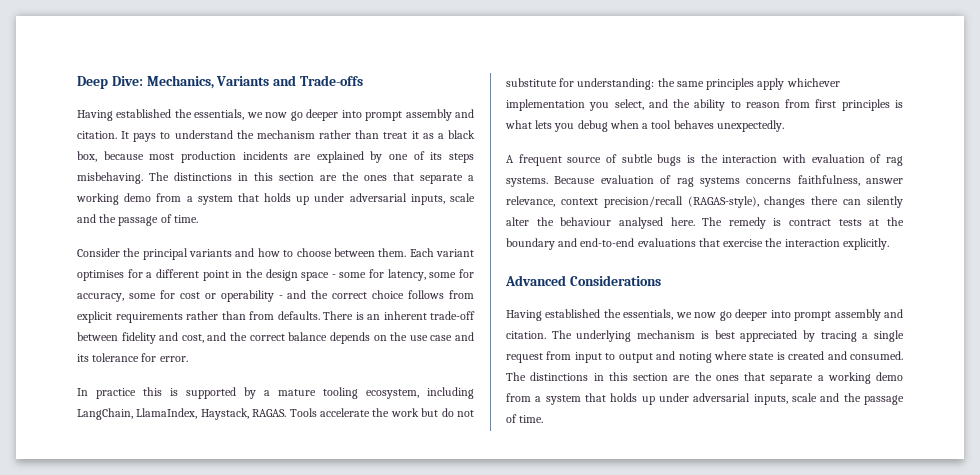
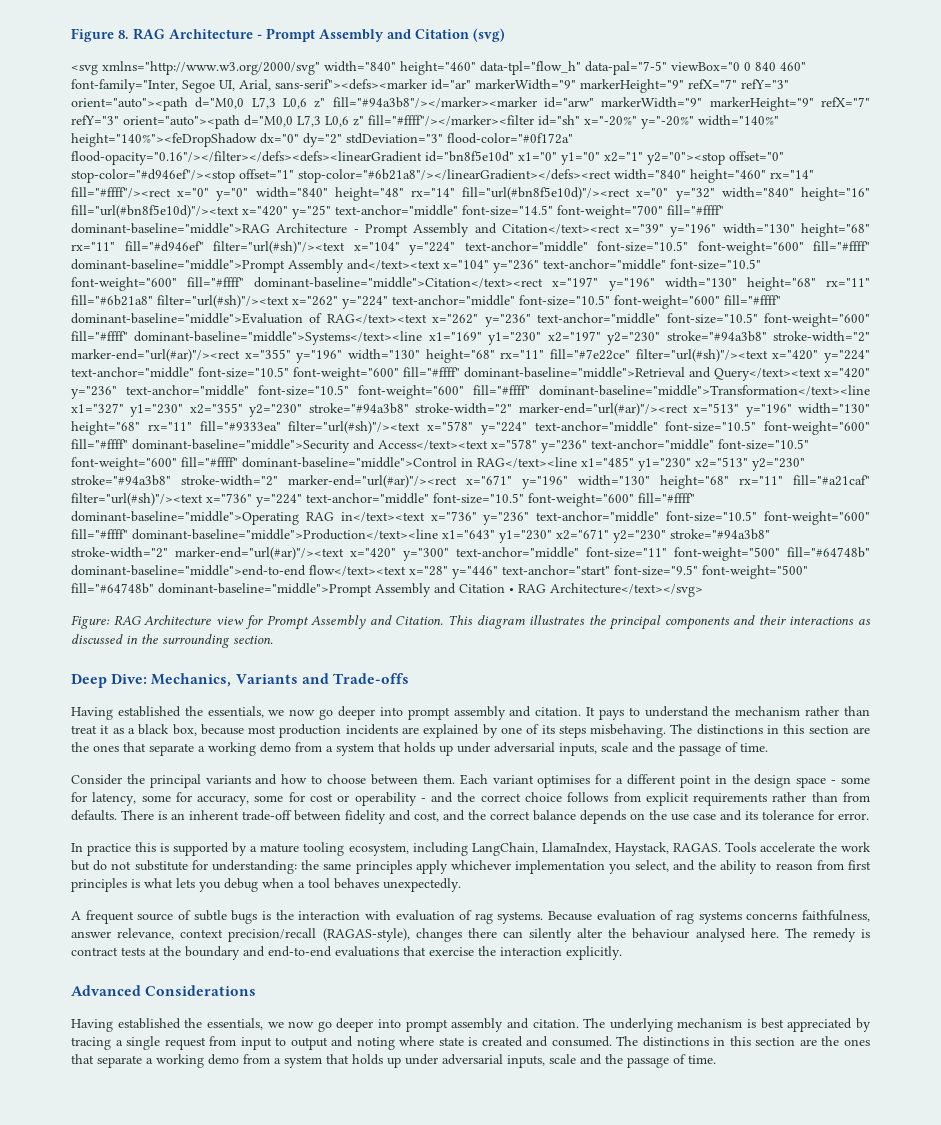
+ Figure 8. RAG Architecture - Prompt Assembly and Citation (svg)
+ <svg xmlns="http://www.w3.org/2000/svg" width="840" height="460" data-tpl="flow_h" data-pal="7-5" viewBox="0 0 840 460" font-family="Inter, Segoe UI, Arial, sans-serif"><defs><marker id="ar" markerWidth="9" markerHeight="9" refX="7" refY="3" orient="auto"><path d="M0,0 L7,3 L0,6 z" fill="#94a3b8"/></marker><marker id="arw" markerWidth="9" markerHeight="9" refX="7" refY="3" orient="auto"><path d="M0,0 L7,3 L0,6 z" fill="#ffff"/></marker><filter id="sh" x="-20%" y="-20%" width="140%" height="140%"><feDropShadow dx="0" dy="2" stdDeviation="3" flood-color="#0f172a" flood-opacity="0.16"/></filter></defs><defs><linearGradient id="bn8f5e10d" x1="0" y1="0" x2="1" y2="0"><stop offset="0" stop-color="#d946ef"/><stop offset="1" stop-color="#6b21a8"/></linearGradient></defs><rect width="840" height="460" rx="14" fill="#ffff"/><rect x="0" y="0" width="840" height="48" rx="14" fill="url(#bn8f5e10d)"/><rect x="0" y="32" width="840" height="16" fill="url(#bn8f5e10d)"/><text x="420" y="25" text-anchor="middle" font-size="14.5" font-weight="700" fill="#ffff" dominant-baseline="middle">RAG Architecture - Prompt Assembly and Citation</text><rect x="39" y="196" width="130" height="68" rx="11" fill="#d946ef" filter="url(#sh)"/><text x="104" y="224" text-anchor="middle" font-size="10.5" font-weight="600" fill="#ffff" dominant-baseline="middle">Prompt Assembly and</text><text x="104" y="236" text-anchor="middle" font-size="10.5" font-weight="600" fill="#ffff" dominant-baseline="middle">Citation</text><rect x="197" y="196" width="130" height="68" rx="11" fill="#6b21a8" filter="url(#sh)"/><text x="262" y="224" text-anchor="middle" font-size="10.5" font-weight="600" fill="#ffff" dominant-baseline="middle">Evaluation of RAG</text><text x="262" y="236" text-anchor="middle" font-size="10.5" font-weight="600" fill="#ffff" dominant-baseline="middle">Systems</text><line x1="169" y1="230" x2="197" y2="230" stroke="#94a3b8" stroke-width="2" marker-end="url(#ar)"/><rect x="355" y="196" width="130" height="68" rx="11" fill="#7e22ce" filter="url(#sh)"/><text x="420" y="224" text-anchor="middle" font-size="10.5" font-weight="600" fill="#ffff" dominant-baseline="middle">Retrieval and Query</text><text x="420" y="236" text-anchor="middle" font-size="10.5" font-weight="600" fill="#ffff" dominant-baseline="middle">Transformation</text><line x1="327" y1="230" x2="355" y2="230" stroke="#94a3b8" stroke-width="2" marker-end="url(#ar)"/><rect x="513" y="196" width="130" height="68" rx="11" fill="#9333ea" filter="url(#sh)"/><text x="578" y="224" text-anchor="middle" font-size="10.5" font-weight="600" fill="#ffff" dominant-baseline="middle">Security and Access</text><text x="578" y="236" text-anchor="middle" font-size="10.5" font-weight="600" fill="#ffff" dominant-baseline="middle">Control in RAG</text><line x1="485" y1="230" x2="513" y2="230" stroke="#94a3b8" stroke-width="2" marker-end="url(#ar)"/><rect x="671" y="196" width="130" height="68" rx="11" fill="#a21caf" filter="url(#sh)"/><text x="736" y="224" text-anchor="middle" font-size="10.5" font-weight="600" fill="#ffff" dominant-baseline="middle">Operating RAG in</text><text x="736" y="236" text-anchor="middle" font-size="10.5" font-weight="600" fill="#ffff" dominant-baseline="middle">Production</text><line x1="643" y1="230" x2="671" y2="230" stroke="#94a3b8" stroke-width="2" marker-end="url(#ar)"/><text x="420" y="300" text-anchor="middle" font-size="11" font-weight="500" fill="#64748b" dominant-baseline="middle">end-to-end flow</text><text x="28" y="446" text-anchor="start" font-size="9.5" font-weight="500" fill="#64748b" dominant-baseline="middle">Prompt Assembly and Citation • RAG Architecture</text></svg>
+ Figure: RAG Architecture view for Prompt Assembly and Citation. This diagram illustrates the principal components and their interactions as discussed in the surrounding section.

